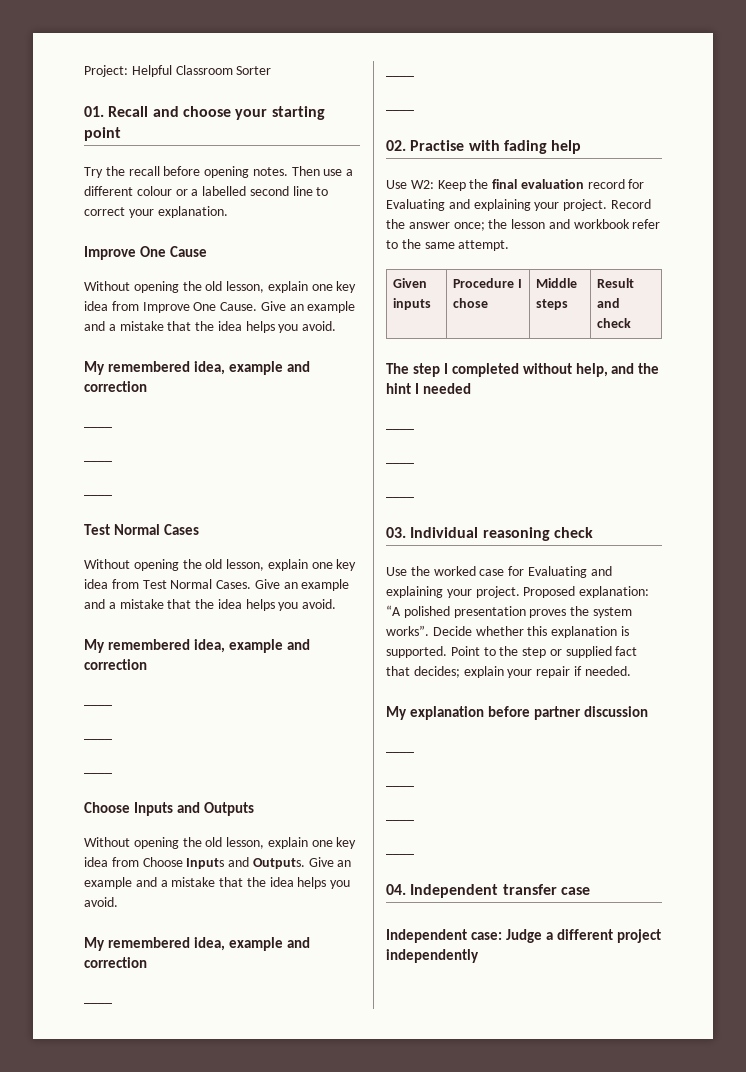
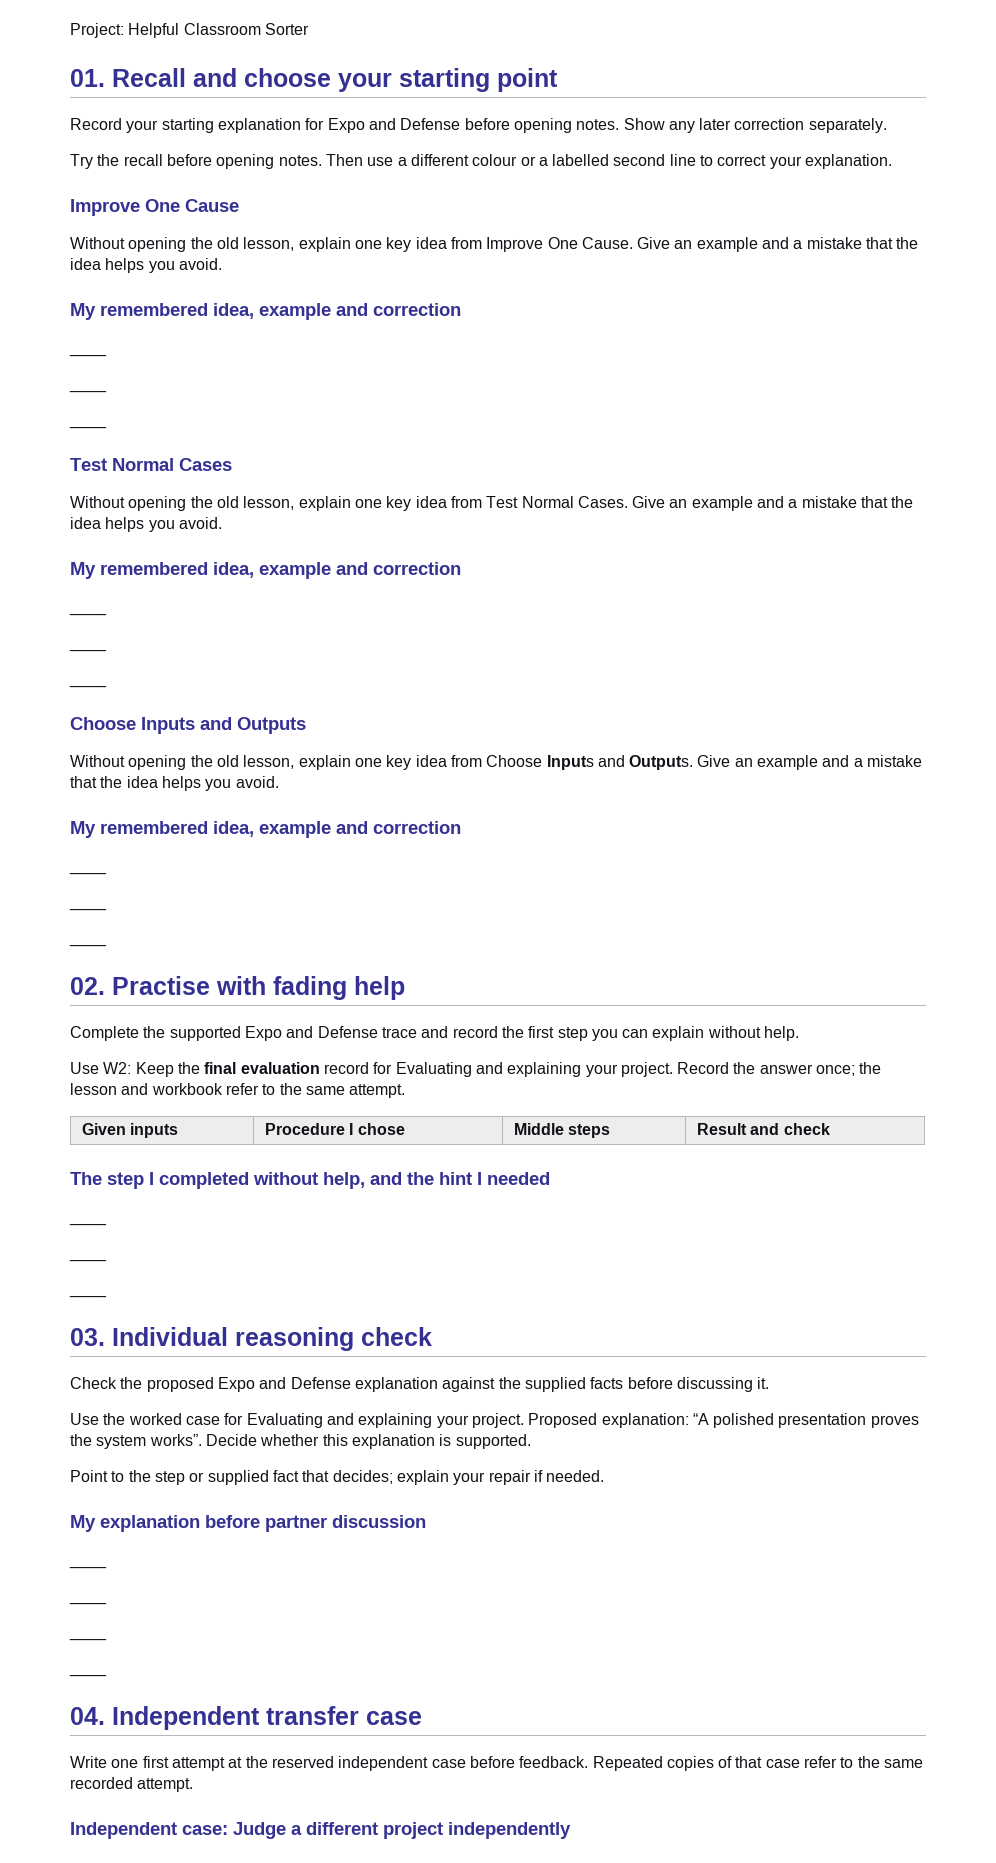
+ Record your starting explanation for Expo and Defense before opening notes. Show any later correction separately.
+ Complete the supported Expo and Defense trace and record the first step you can explain without help.
+ Check the proposed Expo and Defense explanation against the supplied facts before discussing it.
- Decide whether this explanation is supported. Point to the step or supplied fact that decides; explain your repair if needed.
+ Decide whether this explanation is supported.
+ Point to the step or supplied fact that decides; explain your repair if needed.
+ Write one first attempt at the reserved independent case before feedback. Repeated copies of that case refer to the same recorded attempt.

